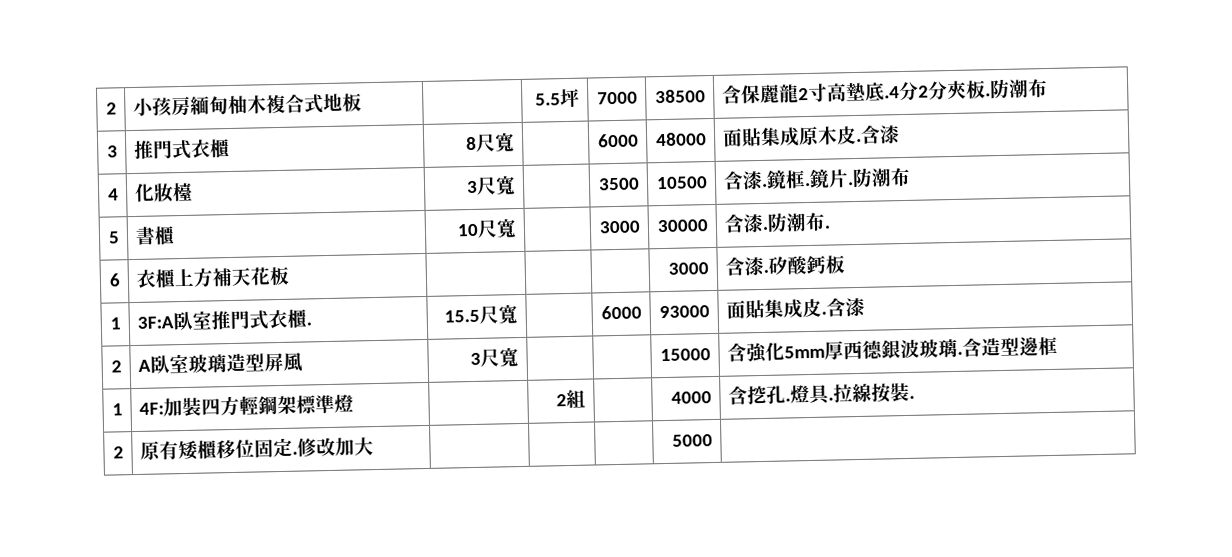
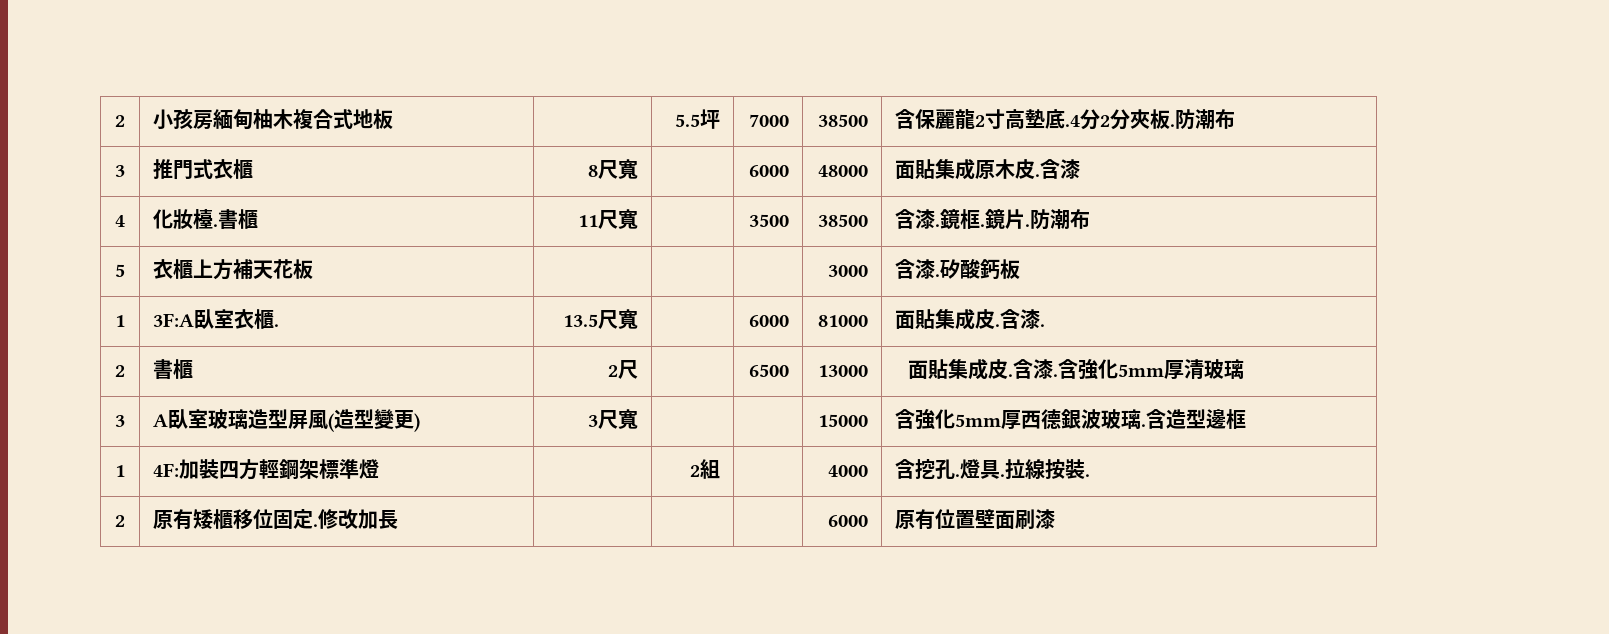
- 4 | 化妝檯 | 3尺寬 | | 3500 | 10500 | 含漆.鏡框.鏡片.防潮布
+ 4 | 化妝檯.書櫃 | 11尺寬 | | 3500 | 38500 | 含漆.鏡框.鏡片.防潮布
- 5 | 書櫃 | 10尺寬 | | 3000 | 30000 | 含漆.防潮布.
- 6 | 衣櫃上方補天花板 | | | | 3000 | 含漆.矽酸鈣板
+ 5 | 衣櫃上方補天花板 | | | | 3000 | 含漆.矽酸鈣板
- 1 | 3F:A臥室推門式衣櫃. | 15.5尺寬 | | 6000 | 93000 | 面貼集成皮.含漆
- 2 | A臥室玻璃造型屏風 | 3尺寬 | | | 15000 | 含強化5mm厚西德銀波玻璃.含造型邊框
+ 1 | 3F:A臥室衣櫃. | 13.5尺寬 | | 6000 | 81000 | 面貼集成皮.含漆.
+ 2 | 書櫃 | 2尺 | | 6500 | 13000 | 面貼集成皮.含漆.含強化5mm厚清玻璃
+ 3 | A臥室玻璃造型屏風(造型變更) | 3尺寬 | | | 15000 | 含強化5mm厚西德銀波玻璃.含造型邊框
- 2 | 原有矮櫃移位固定.修改加大 | | | | 5000 |
+ 2 | 原有矮櫃移位固定.修改加長 | | | | 6000 | 原有位置壁面刷漆

